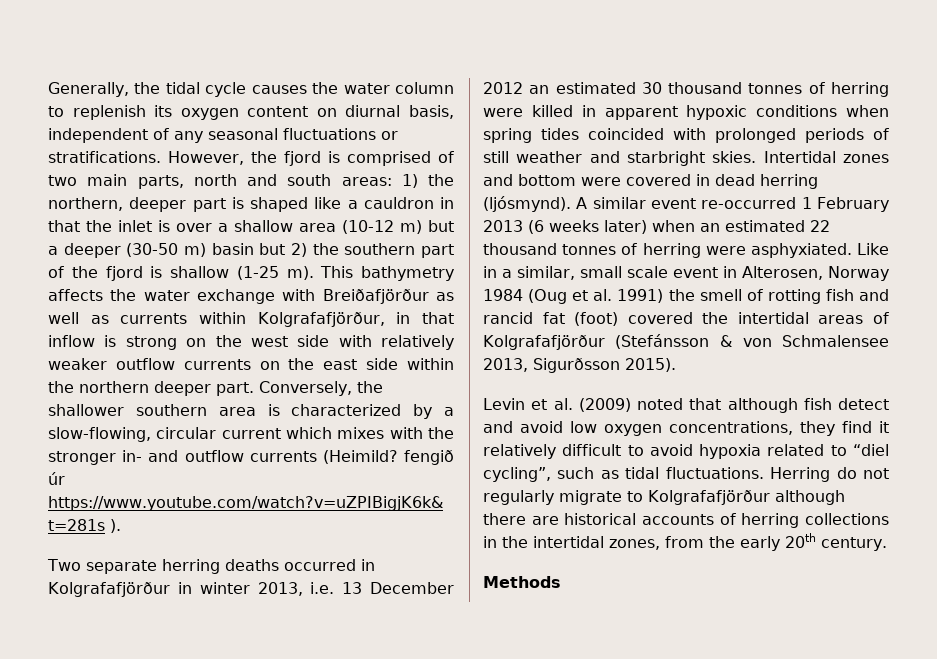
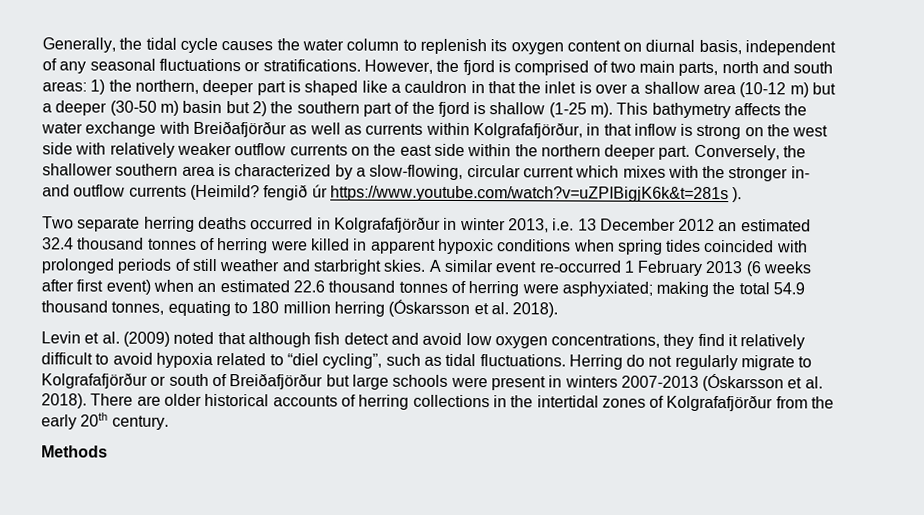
- Two separate herring deaths occurred in Kolgrafafjörður in winter 2013, i.e. 13 December 2012 an estimated 30 thousand tonnes of herring were killed in apparent hypoxic conditions when spring tides coincided with prolonged periods of still weather and starbright skies.
+ Two separate herring deaths occurred in Kolgrafafjörður in winter 2013, i.e. 13 December 2012 an estimated 32.4 thousand tonnes of herring were killed in apparent hypoxic conditions when spring tides coincided with prolonged periods of still weather and starbright skies.
- Intertidal zones and bottom were covered in dead herring (ljósmynd).
- A similar event re-occurred 1 February 2013 (6 weeks later) when an estimated 22 thousand tonnes of herring were asphyxiated. Like in a similar, small scale event in Alterosen, Norway 1984 (Oug et al. 1991) the smell of rotting fish and rancid fat (foot) covered the intertidal areas of Kolgrafafjörður (Stefánsson & von Schmalensee 2013, Sigurðsson 2015).
+ A similar event re-occurred 1 February 2013 (6 weeks after first event) when an estimated 22.6 thousand tonnes of herring were asphyxiated; making the total 54.9 thousand tonnes, equating to 180 million herring (Óskarsson et al. 2018).
- Herring do not regularly migrate to Kolgrafafjörður although there are historical accounts of herring collections in the intertidal zones, from the early 20th century.
+ Herring do not regularly migrate to Kolgrafafjörður or south of Breiðafjörður but large schools were present in winters 2007-2013 (Óskarsson et al. 2018). There are older historical accounts of herring collections in the intertidal zones of Kolgrafafjörður from the early 20th century.

